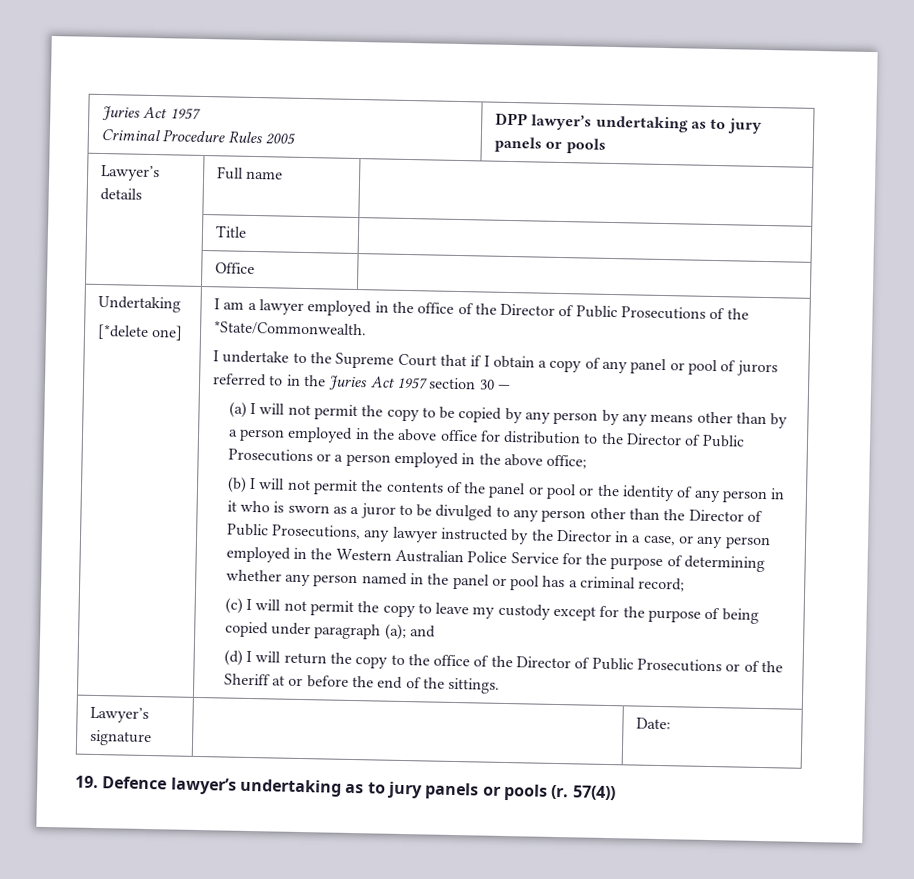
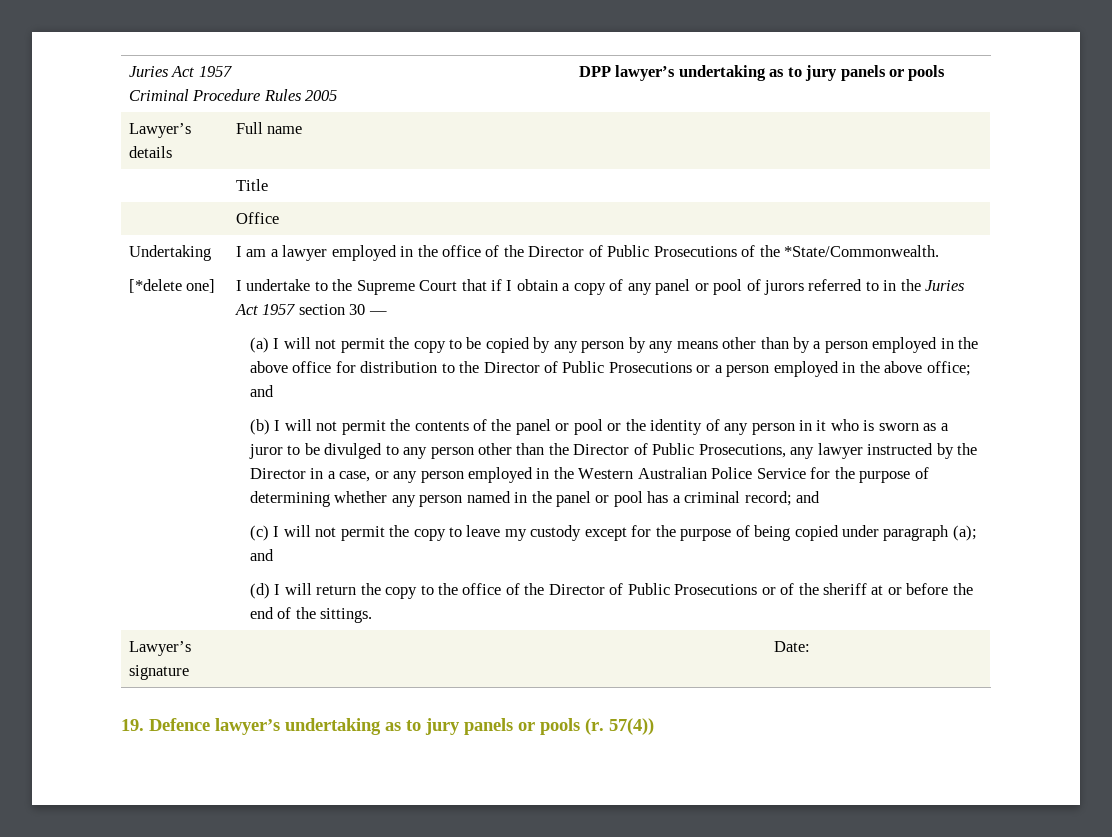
- (a) I will not permit the copy to be copied by any person by any means other than by a person employed in the above office for distribution to the Director of Public Prosecutions or a person employed in the above office;
+ (a) I will not permit the copy to be copied by any person by any means other than by a person employed in the above office for distribution to the Director of Public Prosecutions or a person employed in the above office; and
- (b) I will not permit the contents of the panel or pool or the identity of any person in it who is sworn as a juror to be divulged to any person other than the Director of Public Prosecutions, any lawyer instructed by the Director in a case, or any person employed in the Western Australian Police Service for the purpose of determining whether any person named in the panel or pool has a criminal record;
+ (b) I will not permit the contents of the panel or pool or the identity of any person in it who is sworn as a juror to be divulged to any person other than the Director of Public Prosecutions, any lawyer instructed by the Director in a case, or any person employed in the Western Australian Police Service for the purpose of determining whether any person named in the panel or pool has a criminal record; and
- (d) I will return the copy to the office of the Director of Public Prosecutions or of the Sheriff at or before the end of the sittings.
+ (d) I will return the copy to the office of the Director of Public Prosecutions or of the sheriff at or before the end of the sittings.

